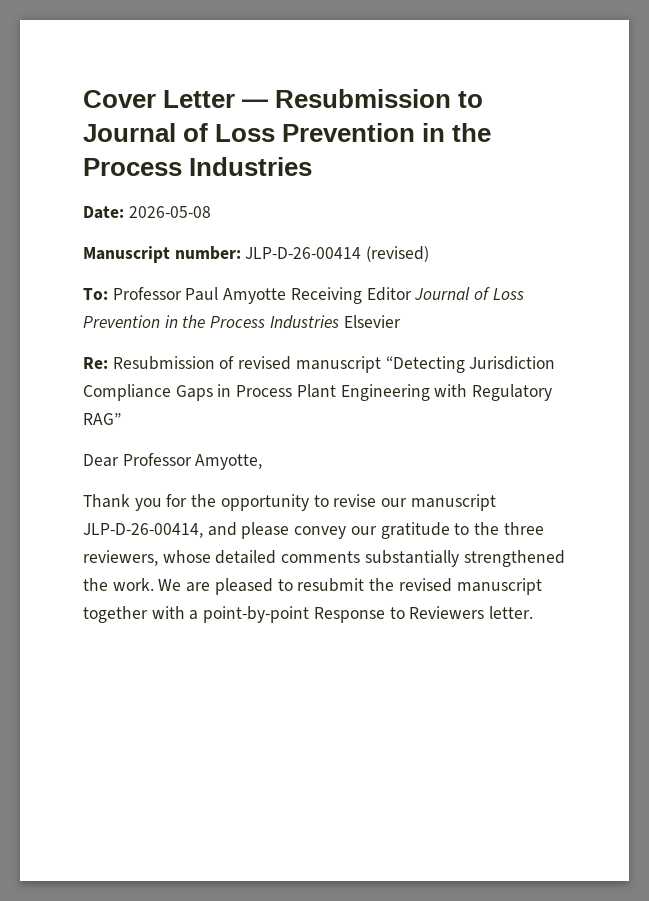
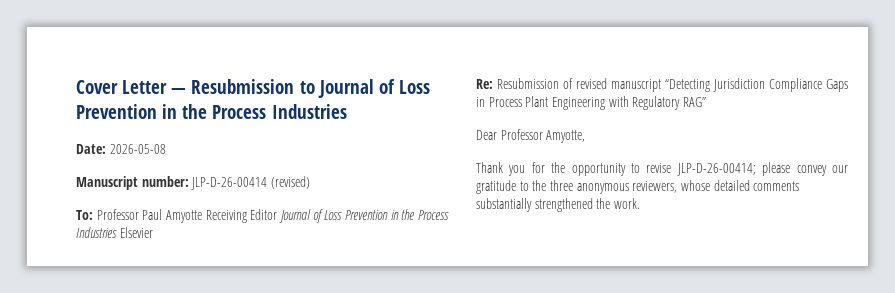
- Thank you for the opportunity to revise our manuscript JLP-D-26-00414, and please convey our gratitude to the three reviewers, whose detailed comments substantially strengthened the work. We are pleased to resubmit the revised manuscript together with a point-by-point Response to Reviewers letter.
+ Thank you for the opportunity to revise JLP-D-26-00414; please convey our gratitude to the three anonymous reviewers, whose detailed comments substantially strengthened the work.

